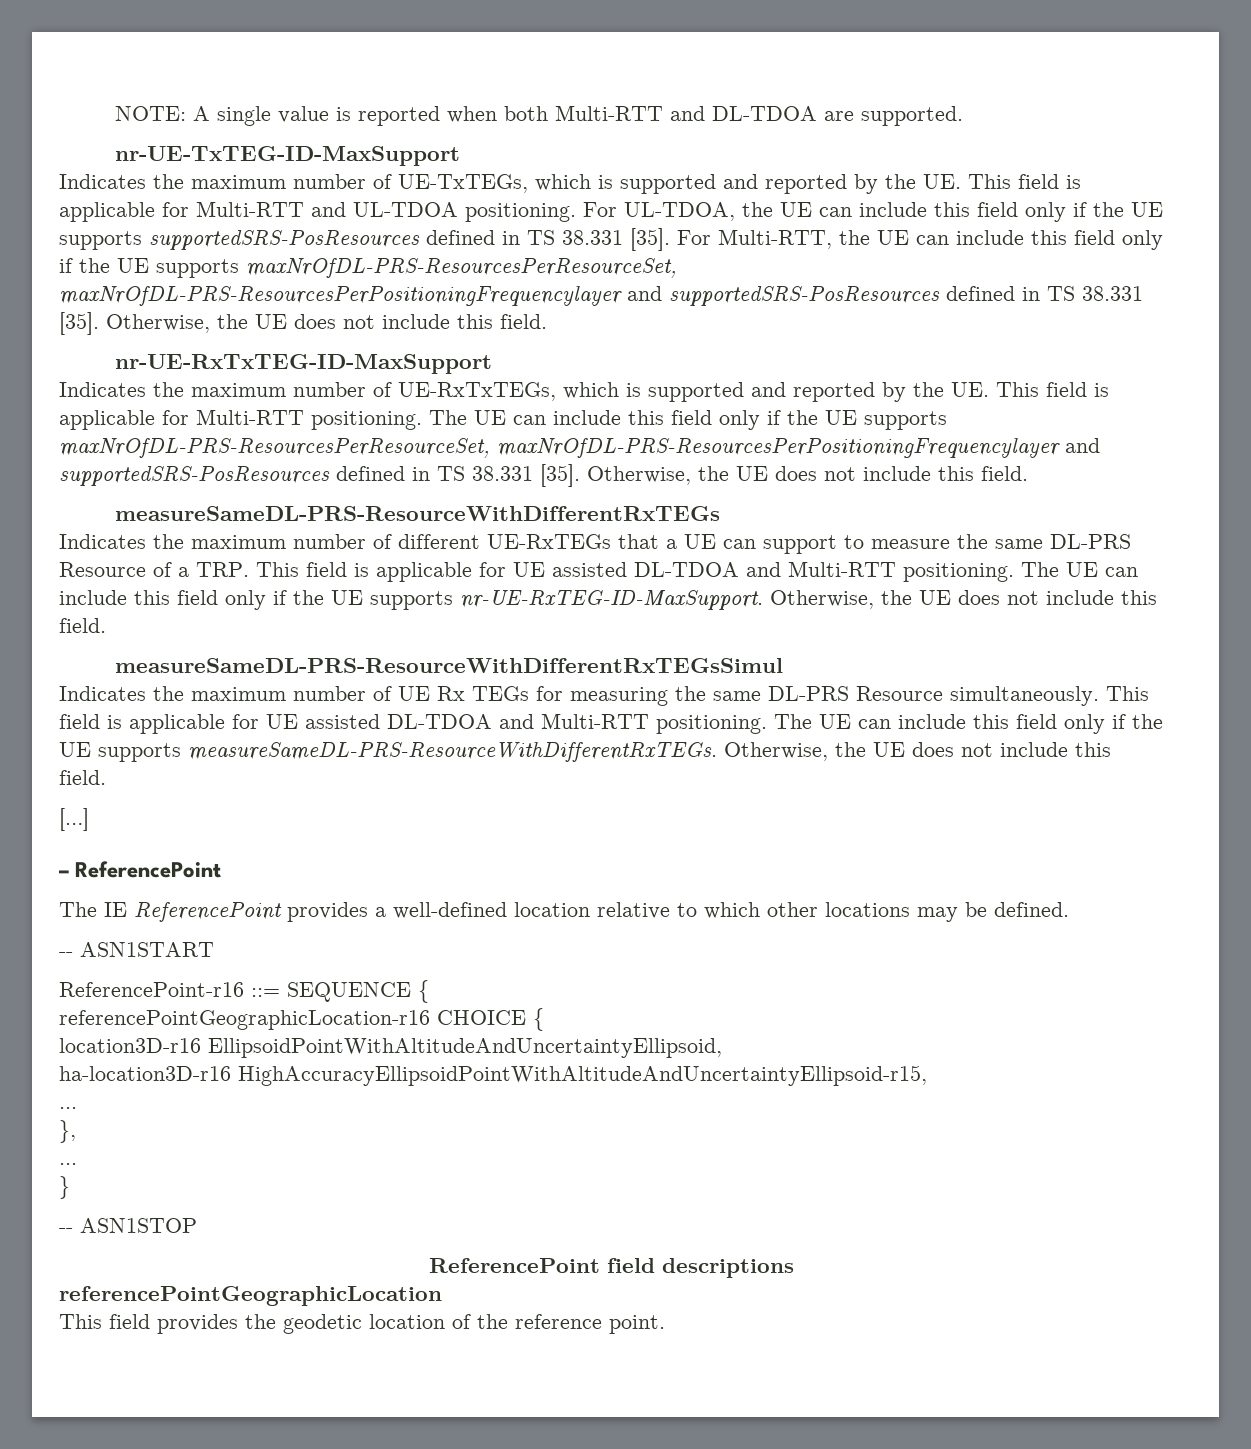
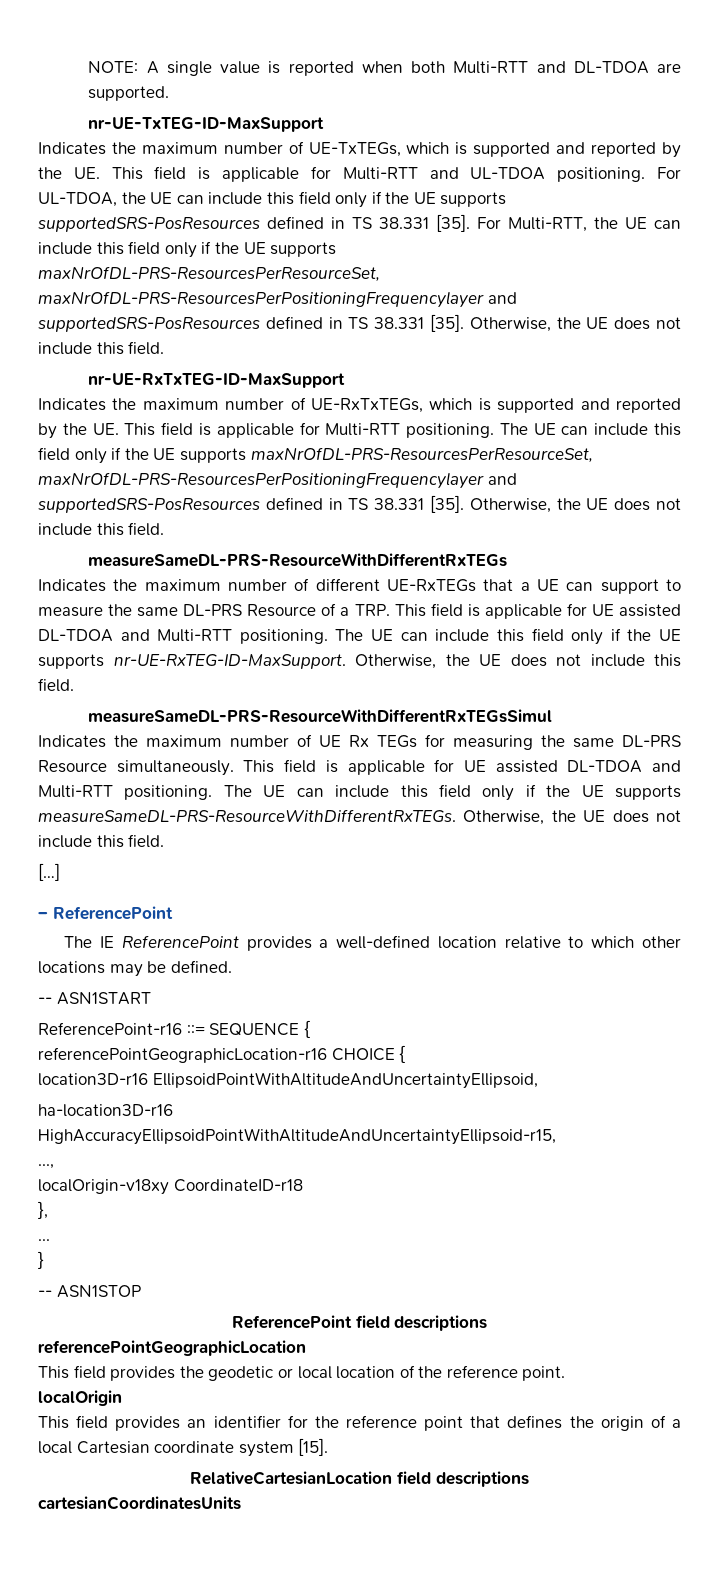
  ha-location3D-r16 HighAccuracyEllipsoidPointWithAltitudeAndUncertaintyEllipsoid-r15,
- ...
+ ...,
+ localOrigin-v18xy CoordinateID-r18
- This field provides the geodetic location of the reference point.
+ This field provides the geodetic or local location of the reference point.
+ localOrigin
+ This field provides an identifier for the reference point that defines the origin of a local Cartesian coordinate system [15].
+ RelativeCartesianLocation field descriptions
+ cartesianCoordinatesUnits

